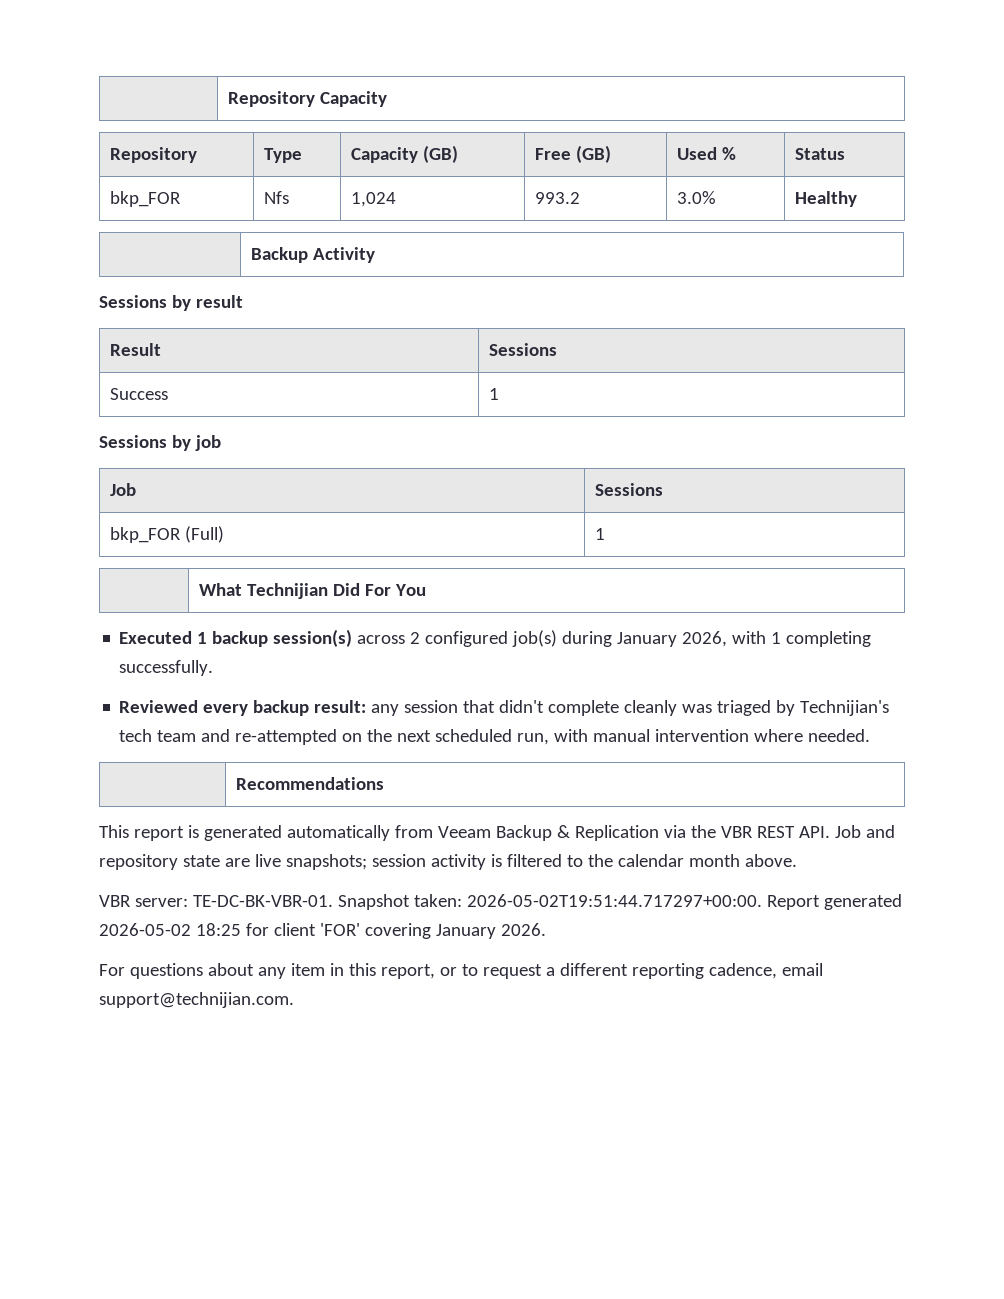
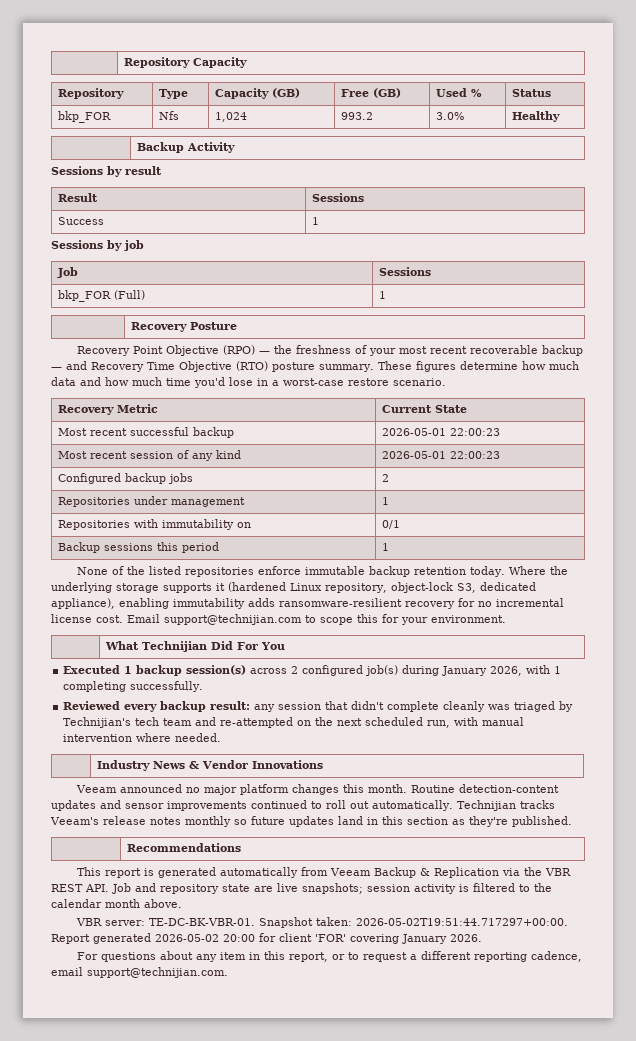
+ | Recovery Posture
+ Recovery Point Objective (RPO) — the freshness of your most recent recoverable backup — and Recovery Time Objective (RTO) posture summary. These figures determine how much data and how much time you'd lose in a worst-case restore scenario.
+ Recovery Metric | Current State
+ Most recent successful backup | 2026-05-01 22:00:23
+ Most recent session of any kind | 2026-05-01 22:00:23
+ Configured backup jobs | 2
+ Repositories under management | 1
+ Repositories with immutability on | 0/1
+ Backup sessions this period | 1
+ None of the listed repositories enforce immutable backup retention today. Where the underlying storage supports it (hardened Linux repository, object-lock S3, dedicated appliance), enabling immutability adds ransomware-resilient recovery for no incremental license cost. Email support@technijian.com to scope this for your environment.
+ | Industry News & Vendor Innovations
+ Veeam announced no major platform changes this month. Routine detection-content updates and sensor improvements continued to roll out automatically. Technijian tracks Veeam's release notes monthly so future updates land in this section as they're published.
- Snapshot taken: 2026-05-02T19:51:44.717297+00:00. Report generated 2026-05-02 18:25 for client 'FOR' covering January 2026.
+ Snapshot taken: 2026-05-02T19:51:44.717297+00:00. Report generated 2026-05-02 20:00 for client 'FOR' covering January 2026.

